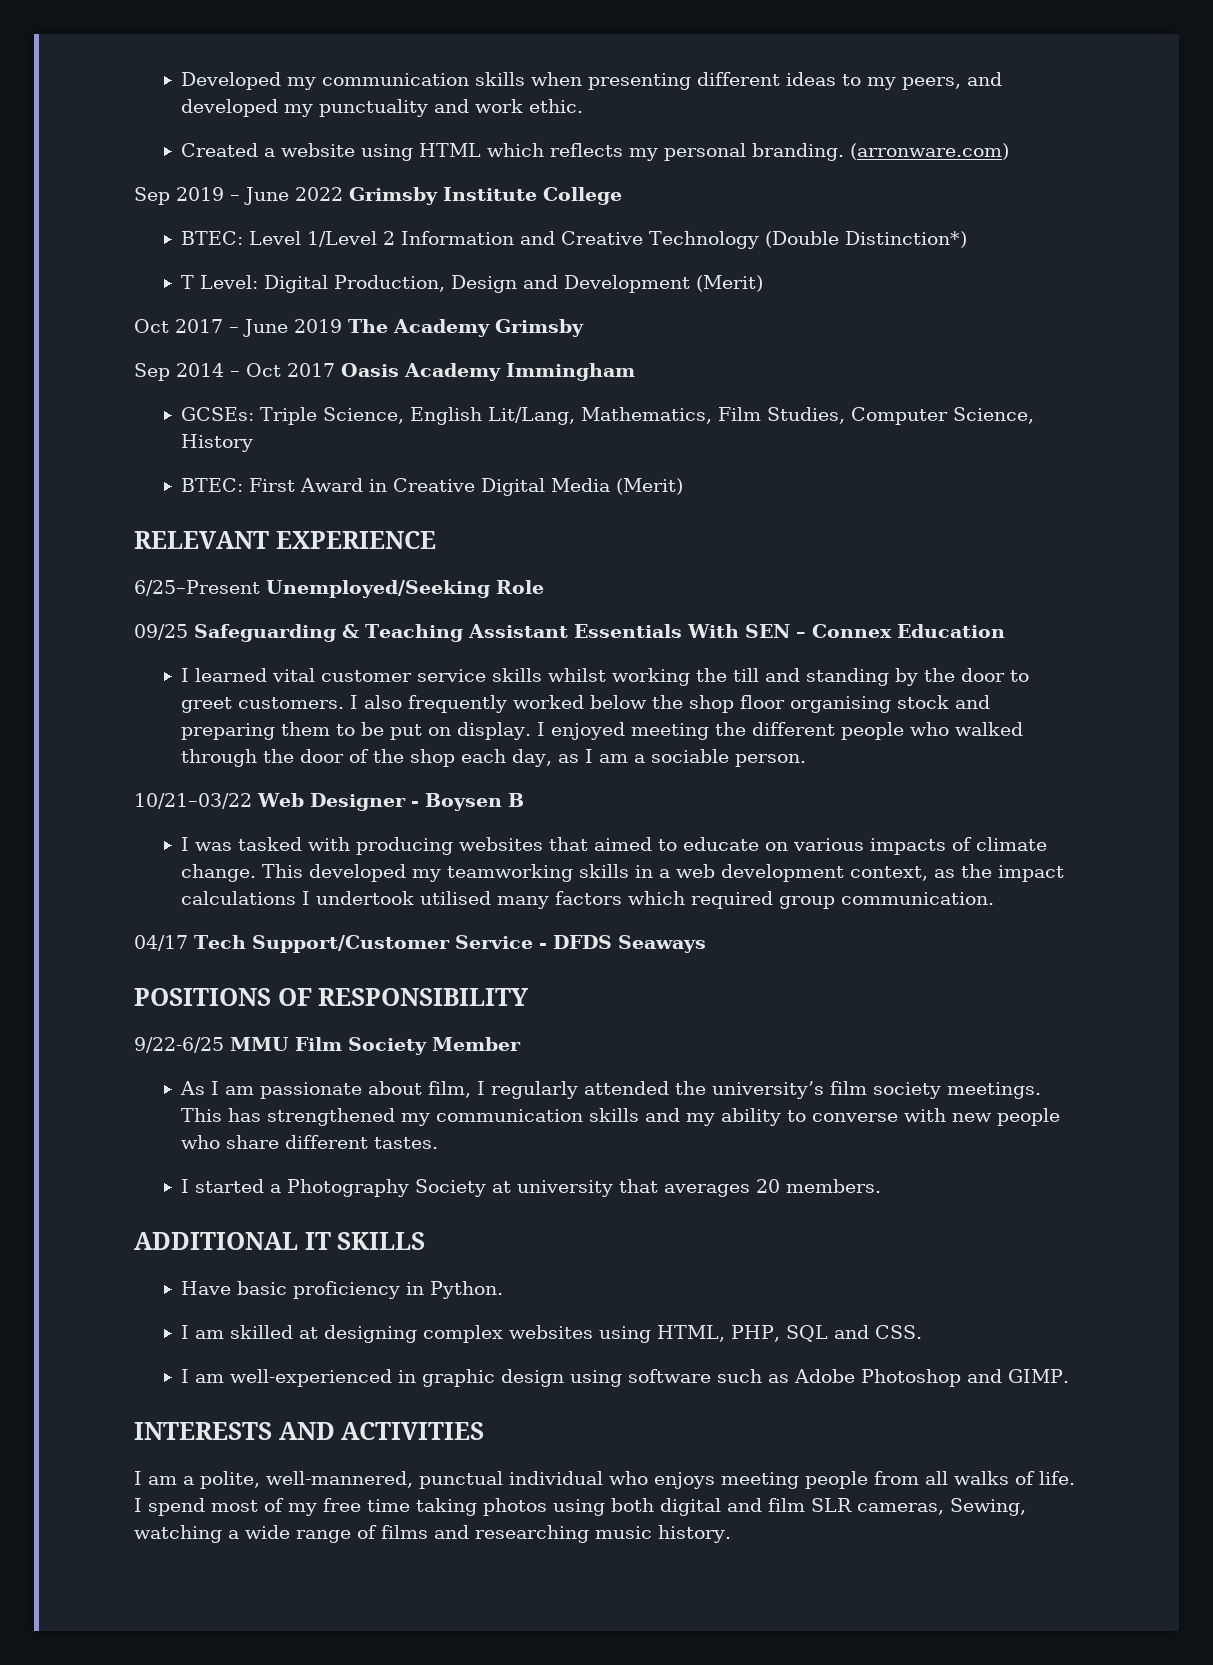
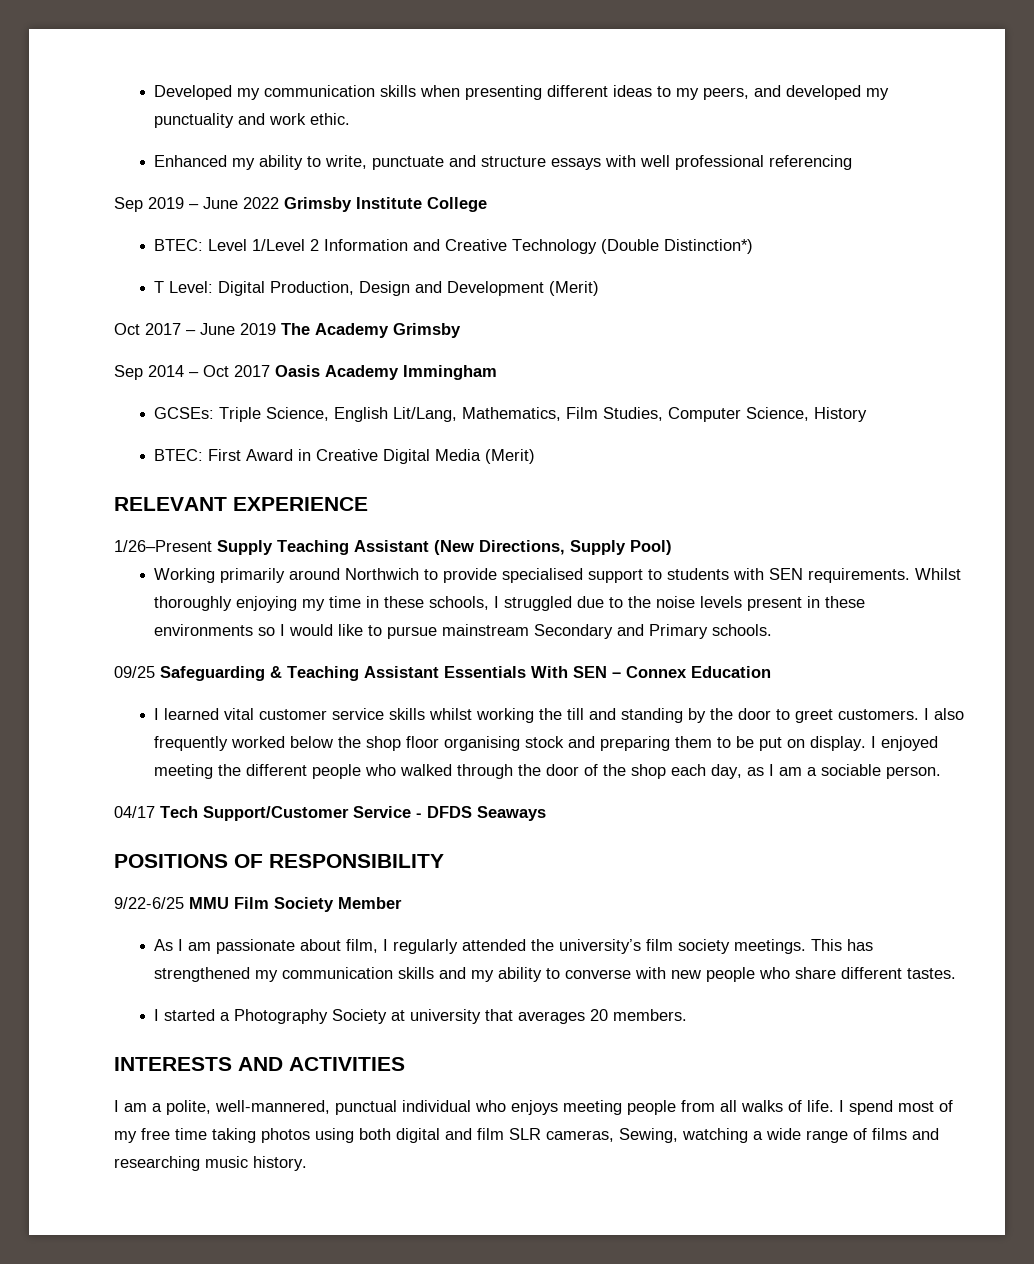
- Created a website using HTML which reflects my personal branding. (arronware.com)
+ Enhanced my ability to write, punctuate and structure essays with well professional referencing
- 6/25–Present Unemployed/Seeking Role
+ 1/26–Present Supply Teaching Assistant (New Directions, Supply Pool)
+ Working primarily around Northwich to provide specialised support to students with SEN requirements. Whilst thoroughly enjoying my time in these schools, I struggled due to the noise levels present in these environments so I would like to pursue mainstream Secondary and Primary schools.
- 10/21–03/22 Web Designer - Boysen B
- I was tasked with producing websites that aimed to educate on various impacts of climate change. This developed my teamworking skills in a web development context, as the impact calculations I undertook utilised many factors which required group communication.
- ADDITIONAL IT SKILLS
- Have basic proficiency in Python.
- I am skilled at designing complex websites using HTML, PHP, SQL and CSS.
- I am well-experienced in graphic design using software such as Adobe Photoshop and GIMP.

